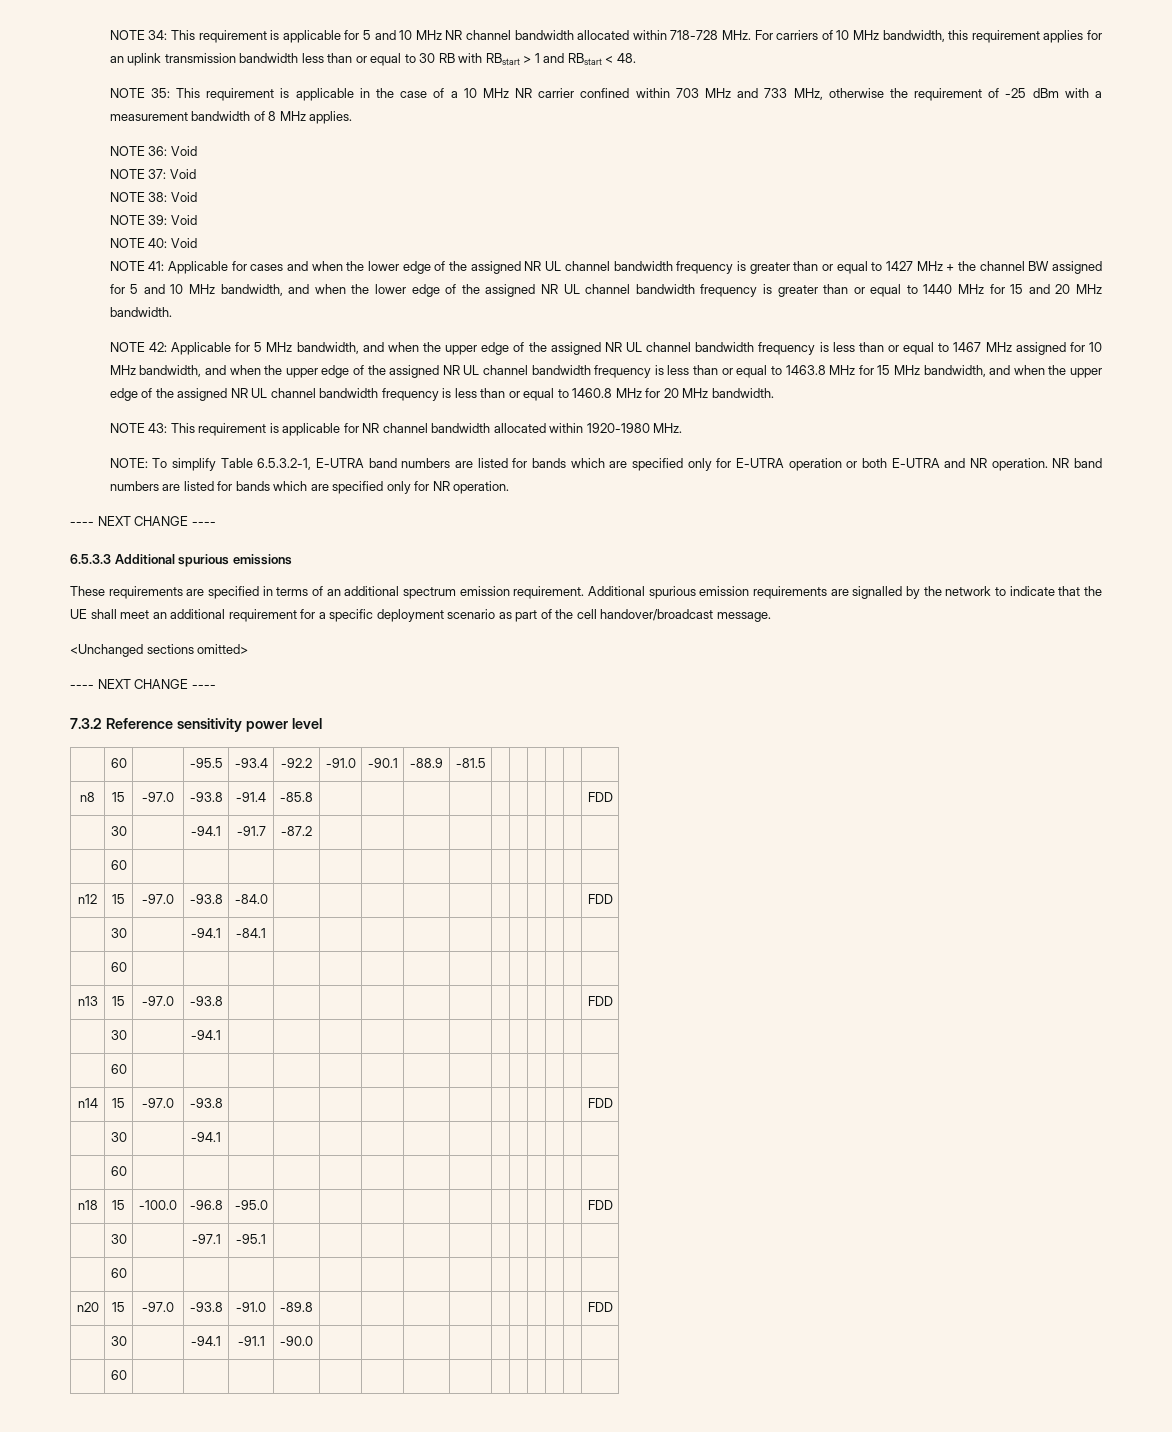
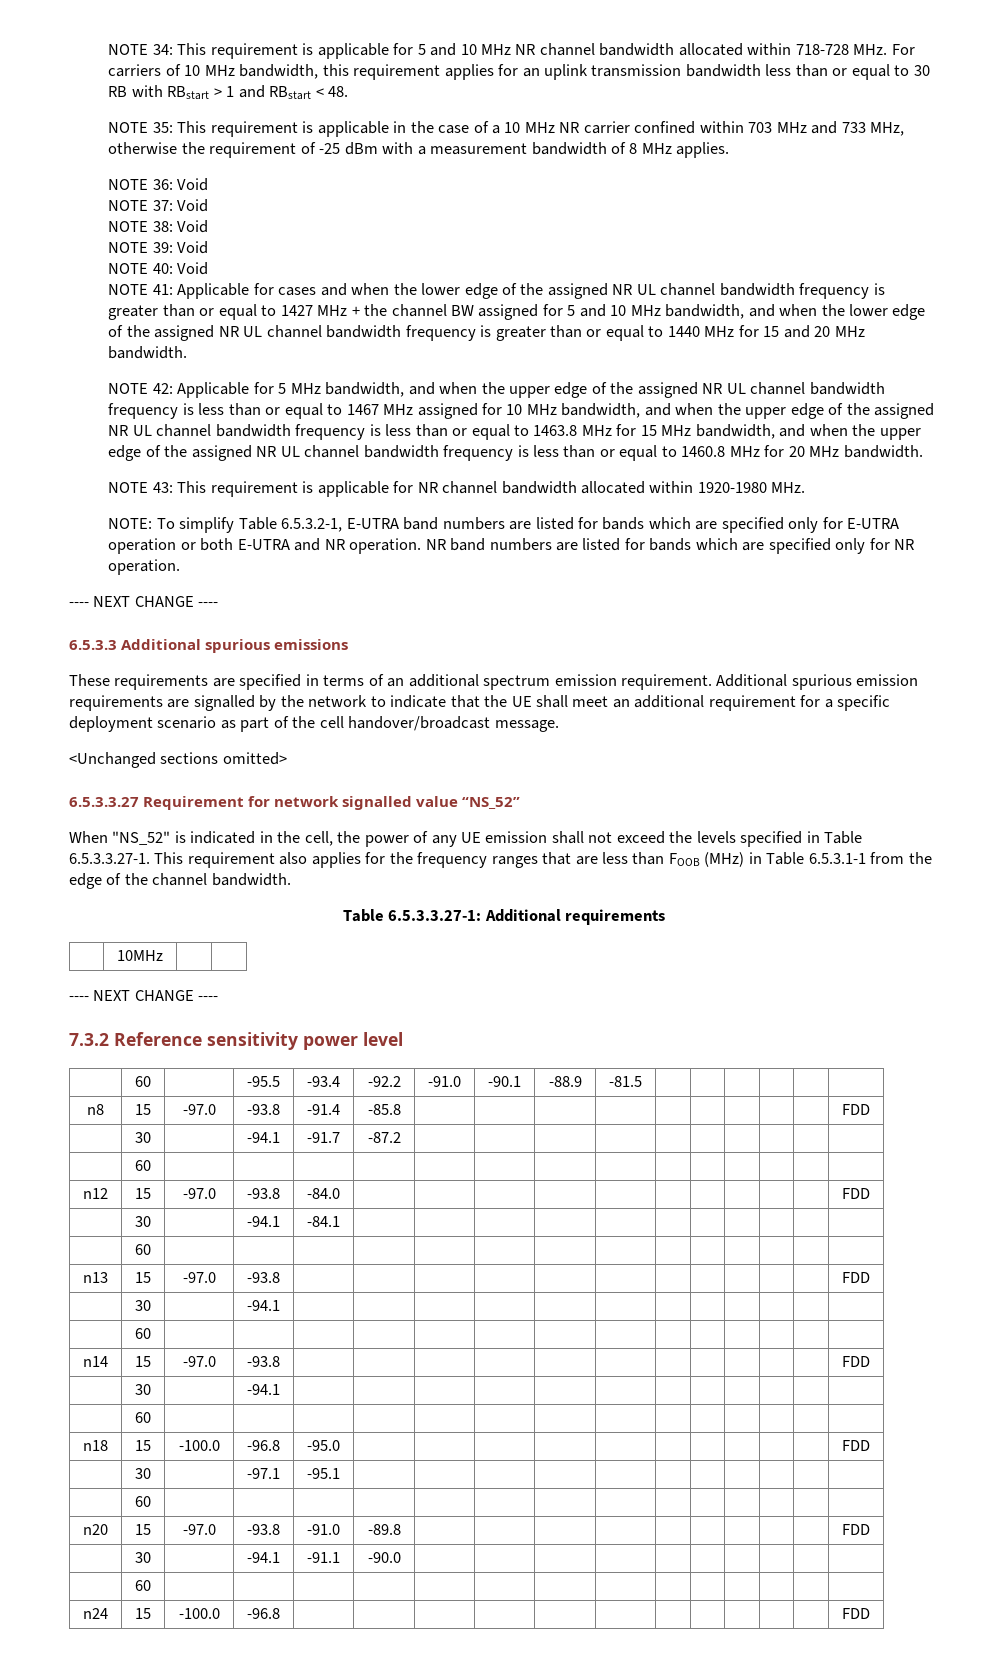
+ 6.5.3.3.27 Requirement for network signalled value “NS_52”
+ When "NS_52" is indicated in the cell, the power of any UE emission shall not exceed the levels specified in Table 6.5.3.3.27-1. This requirement also applies for the frequency ranges that are less than FOOB (MHz) in Table 6.5.3.1-1 from the edge of the channel bandwidth.
+ Table 6.5.3.3.27-1: Additional requirements
+ | 10MHz | |
+ n24 | 15 | -100.0 | -96.8 | | | | | | | | | | | | FDD

